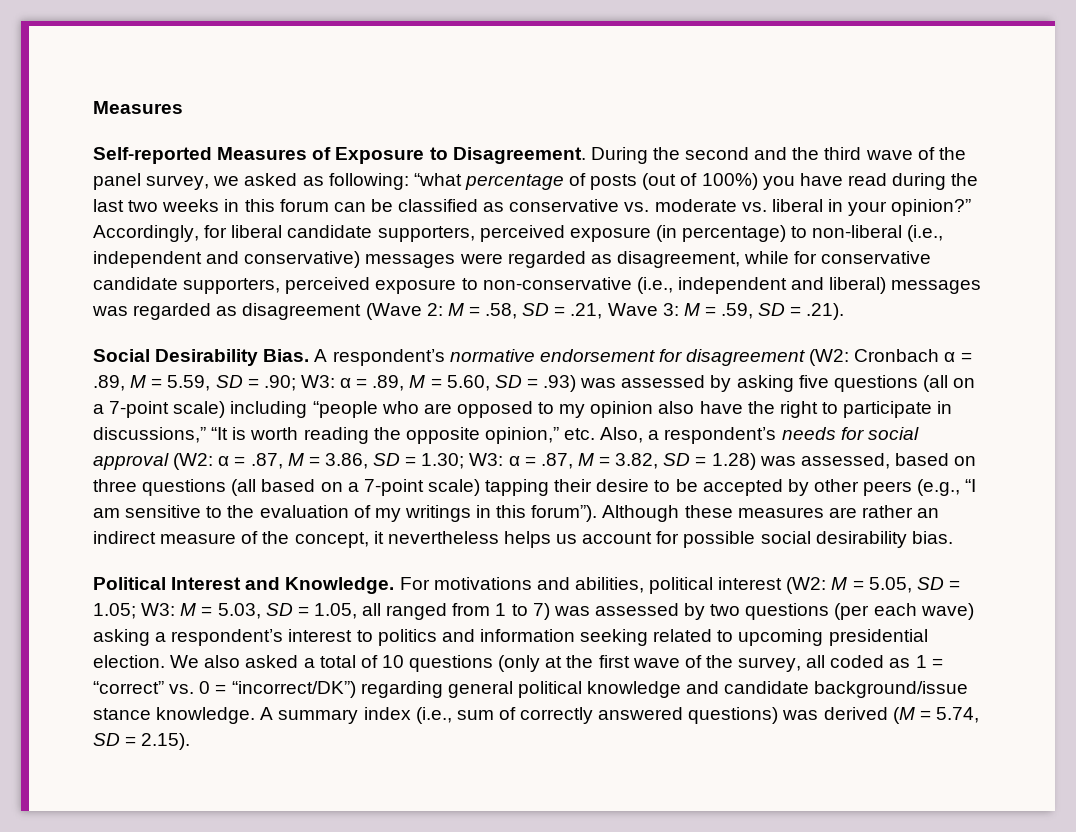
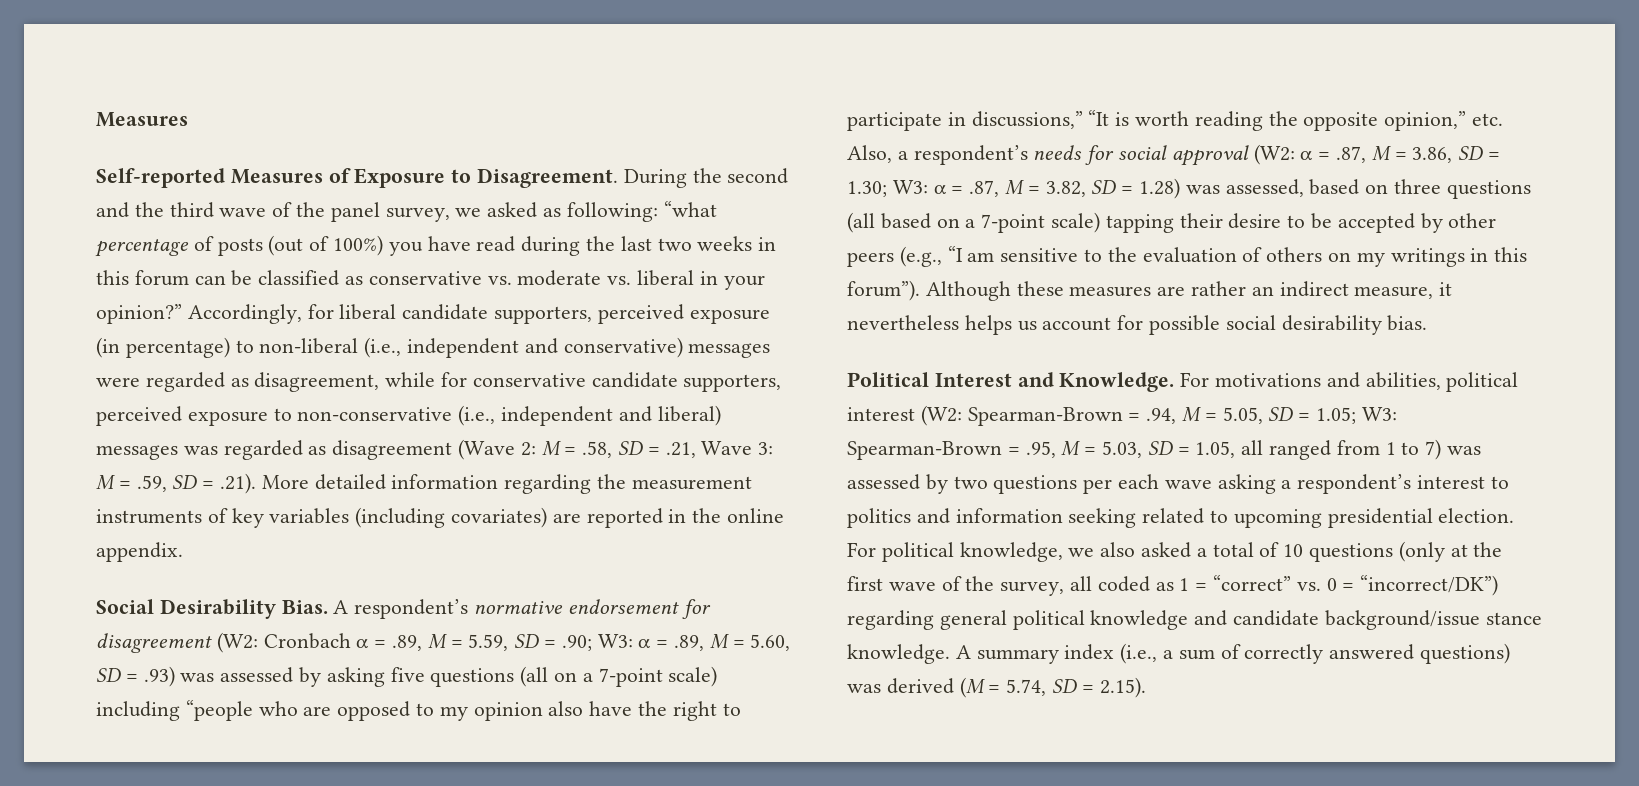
- Accordingly, for liberal candidate supporters, perceived exposure (in percentage) to non-liberal (i.e., independent and conservative) messages were regarded as disagreement, while for conservative candidate supporters, perceived exposure to non-conservative (i.e., independent and liberal) messages was regarded as disagreement (Wave 2: M = .58, SD = .21, Wave 3: M = .59, SD = .21).
+ Accordingly, for liberal candidate supporters, perceived exposure (in percentage) to non-liberal (i.e., independent and conservative) messages were regarded as disagreement, while for conservative candidate supporters, perceived exposure to non-conservative (i.e., independent and liberal) messages was regarded as disagreement (Wave 2: M = .58, SD = .21, Wave 3: M = .59, SD = .21). More detailed information regarding the measurement instruments of key variables (including covariates) are reported in the online appendix.
- α = .87, M = 3.82, SD = 1.28) was assessed, based on three questions (all based on a 7-point scale) tapping their desire to be accepted by other peers (e.g., “I am sensitive to the evaluation of my writings in this forum”).
+ α = .87, M = 3.82, SD = 1.28) was assessed, based on three questions (all based on a 7-point scale) tapping their desire to be accepted by other peers (e.g., “I am sensitive to the evaluation of others on my writings in this forum”).
- Although these measures are rather an indirect measure of the concept, it nevertheless helps us account for possible social desirability bias.
+ Although these measures are rather an indirect measure, it nevertheless helps us account for possible social desirability bias.
- For motivations and abilities, political interest (W2: M = 5.05, SD = 1.05; W3: M = 5.03, SD = 1.05, all ranged from 1 to 7) was assessed by two questions (per each wave) asking a respondent’s interest to politics and information seeking related to upcoming presidential election.
+ For motivations and abilities, political interest (W2: Spearman-Brown = .94, M = 5.05, SD = 1.05; W3: Spearman-Brown = .95, M = 5.03, SD = 1.05, all ranged from 1 to 7) was assessed by two questions per each wave asking a respondent’s interest to politics and information seeking related to upcoming presidential election.
- We also asked a total of 10 questions (only at the first wave of the survey, all coded as 1 = “correct” vs. 0 = “incorrect/DK”) regarding general political knowledge and candidate background/issue stance knowledge.
+ For political knowledge, we also asked a total of 10 questions (only at the first wave of the survey, all coded as 1 = “correct” vs. 0 = “incorrect/DK”) regarding general political knowledge and candidate background/issue stance knowledge.
- A summary index (i.e., sum of correctly answered questions) was derived (M = 5.74, SD = 2.15).
+ A summary index (i.e., a sum of correctly answered questions) was derived (M = 5.74, SD = 2.15).

